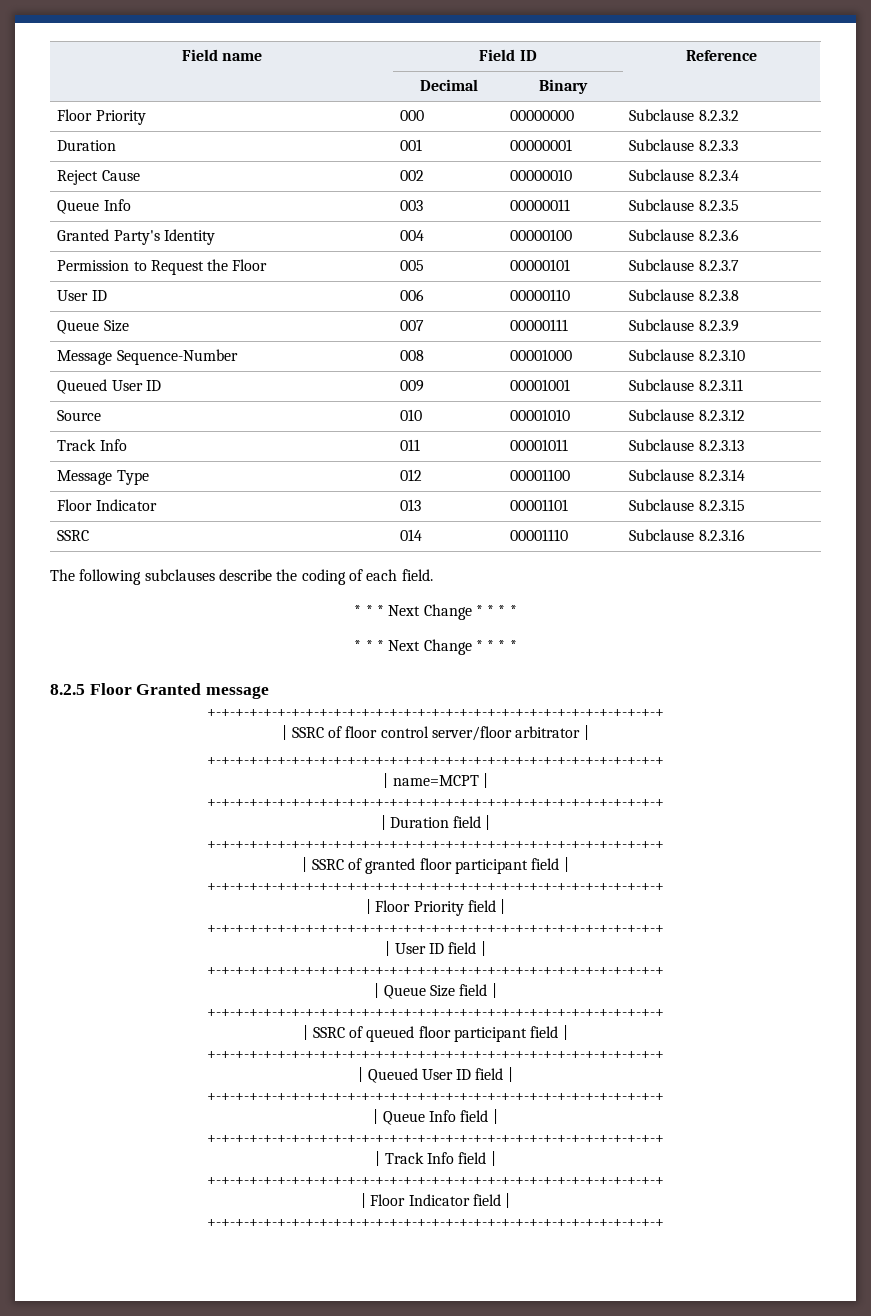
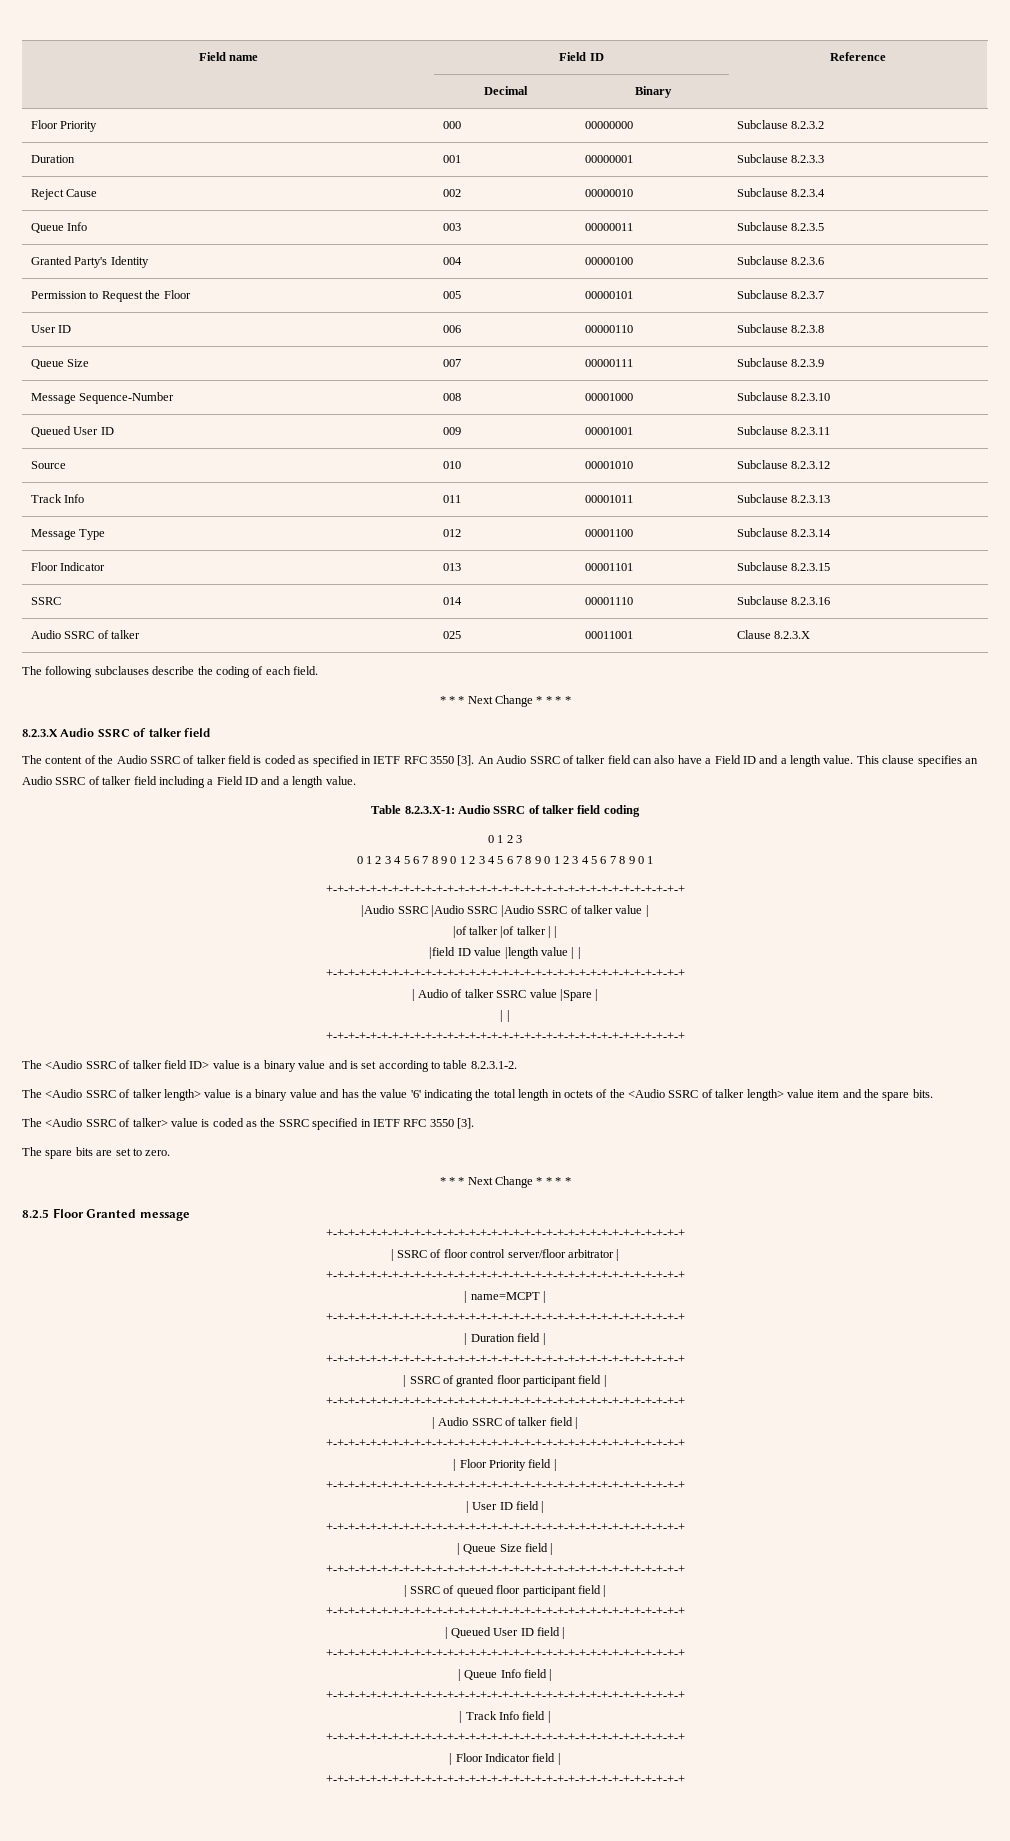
+ Audio SSRC of talker | 025 | 00011001 | Clause 8.2.3.X
+ 8.2.3.X Audio SSRC of talker field
+ The content of the Audio SSRC of talker field is coded as specified in IETF RFC 3550 [3]. An Audio SSRC of talker field can also have a Field ID and a length value. This clause specifies an Audio SSRC of talker field including a Field ID and a length value.
+ Table 8.2.3.X-1: Audio SSRC of talker field coding
+ 0 1 2 3
+ 0 1 2 3 4 5 6 7 8 9 0 1 2 3 4 5 6 7 8 9 0 1 2 3 4 5 6 7 8 9 0 1
+ +-+-+-+-+-+-+-+-+-+-+-+-+-+-+-+-+-+-+-+-+-+-+-+-+-+-+-+-+-+-+-+-+
+ |Audio SSRC |Audio SSRC |Audio SSRC of talker value |
+ |of talker |of talker | |
+ |field ID value |length value | |
+ +-+-+-+-+-+-+-+-+-+-+-+-+-+-+-+-+-+-+-+-+-+-+-+-+-+-+-+-+-+-+-+-+
+ | Audio of talker SSRC value |Spare |
+ | |
+ +-+-+-+-+-+-+-+-+-+-+-+-+-+-+-+-+-+-+-+-+-+-+-+-+-+-+-+-+-+-+-+-+
+ The <Audio SSRC of talker field ID> value is a binary value and is set according to table 8.2.3.1-2.
+ The <Audio SSRC of talker length> value is a binary value and has the value '6' indicating the total length in octets of the <Audio SSRC of talker length> value item and the spare bits.
+ The <Audio SSRC of talker> value is coded as the SSRC specified in IETF RFC 3550 [3].
+ The spare bits are set to zero.
+ | Audio SSRC of talker field |
+ +-+-+-+-+-+-+-+-+-+-+-+-+-+-+-+-+-+-+-+-+-+-+-+-+-+-+-+-+-+-+-+-+

